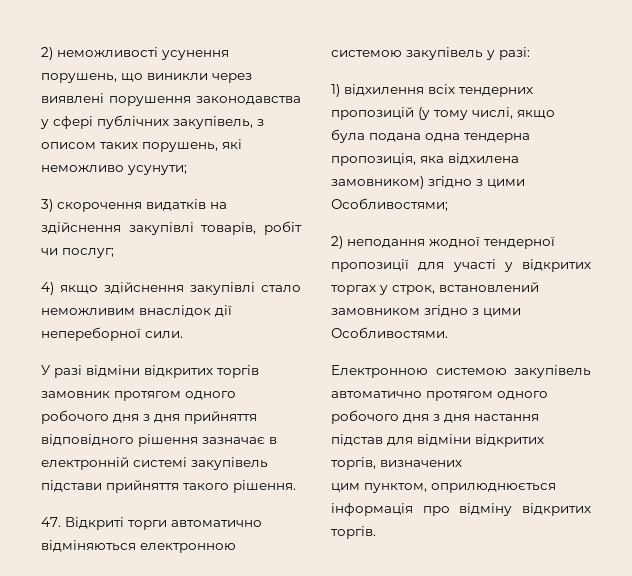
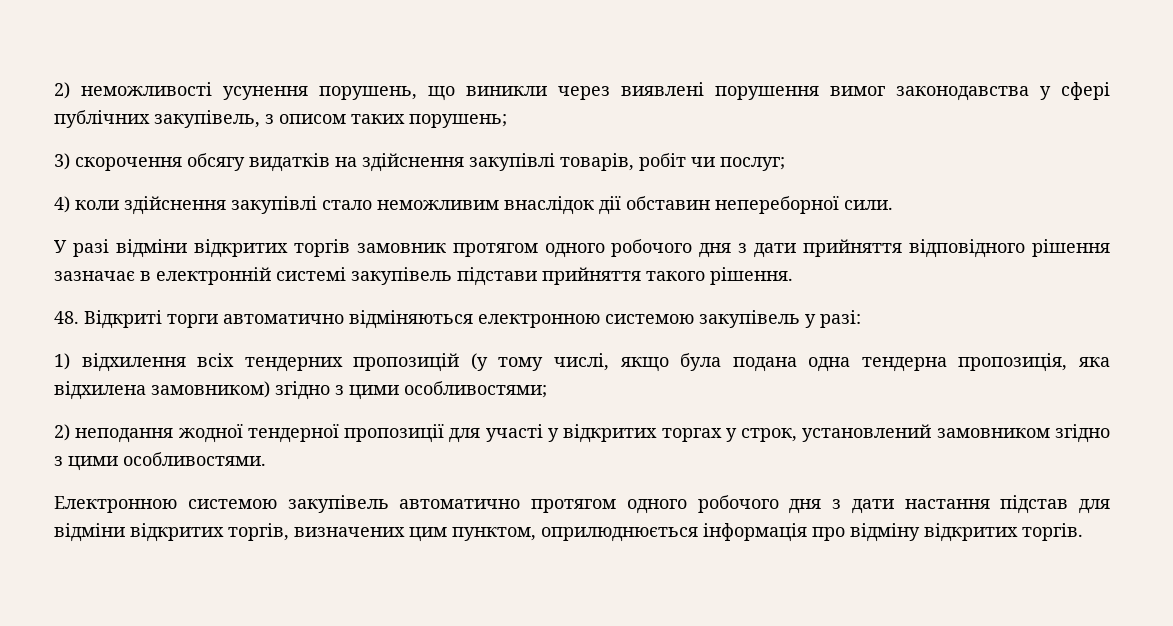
- 2) неможливості усунення порушень, що виникли через виявлені порушення законодавства у сфері публічних закупівель, з описом таких порушень, які неможливо усунути;
+ 2) неможливості усунення порушень, що виникли через виявлені порушення вимог законодавства у сфері публічних закупівель, з описом таких порушень;
- 3) скорочення видатків на здійснення закупівлі товарів, робіт чи послуг;
+ 3) скорочення обсягу видатків на здійснення закупівлі товарів, робіт чи послуг;
- 4) якщо здійснення закупівлі стало неможливим внаслідок дії непереборної сили.
+ 4) коли здійснення закупівлі стало неможливим внаслідок дії обставин непереборної сили.
- У разі відміни відкритих торгів замовник протягом одного робочого дня з дня прийняття відповідного рішення зазначає в електронній системі закупівель підстави прийняття такого рішення.
+ У разі відміни відкритих торгів замовник протягом одного робочого дня з дати прийняття відповідного рішення зазначає в електронній системі закупівель підстави прийняття такого рішення.
- 47. Відкриті торги автоматично відміняються електронною системою закупівель у разі:
+ 48. Відкриті торги автоматично відміняються електронною системою закупівель у разі:
- 1) відхилення всіх тендерних пропозицій (у тому числі, якщо була подана одна тендерна пропозиція, яка відхилена замовником) згідно з цими Особливостями;
+ 1) відхилення всіх тендерних пропозицій (у тому числі, якщо була подана одна тендерна пропозиція, яка відхилена замовником) згідно з цими особливостями;
- 2) неподання жодної тендерної пропозиції для участі у відкритих торгах у строк, встановлений замовником згідно з цими Особливостями.
+ 2) неподання жодної тендерної пропозиції для участі у відкритих торгах у строк, установлений замовником згідно з цими особливостями.
- Електронною системою закупівель автоматично протягом одного робочого дня з дня настання підстав для відміни відкритих торгів, визначених
- цим пунктом, оприлюднюється інформація про відміну відкритих торгів.
+ Електронною системою закупівель автоматично протягом одного робочого дня з дати настання підстав для відміни відкритих торгів, визначених цим пунктом, оприлюднюється інформація про відміну відкритих торгів.

